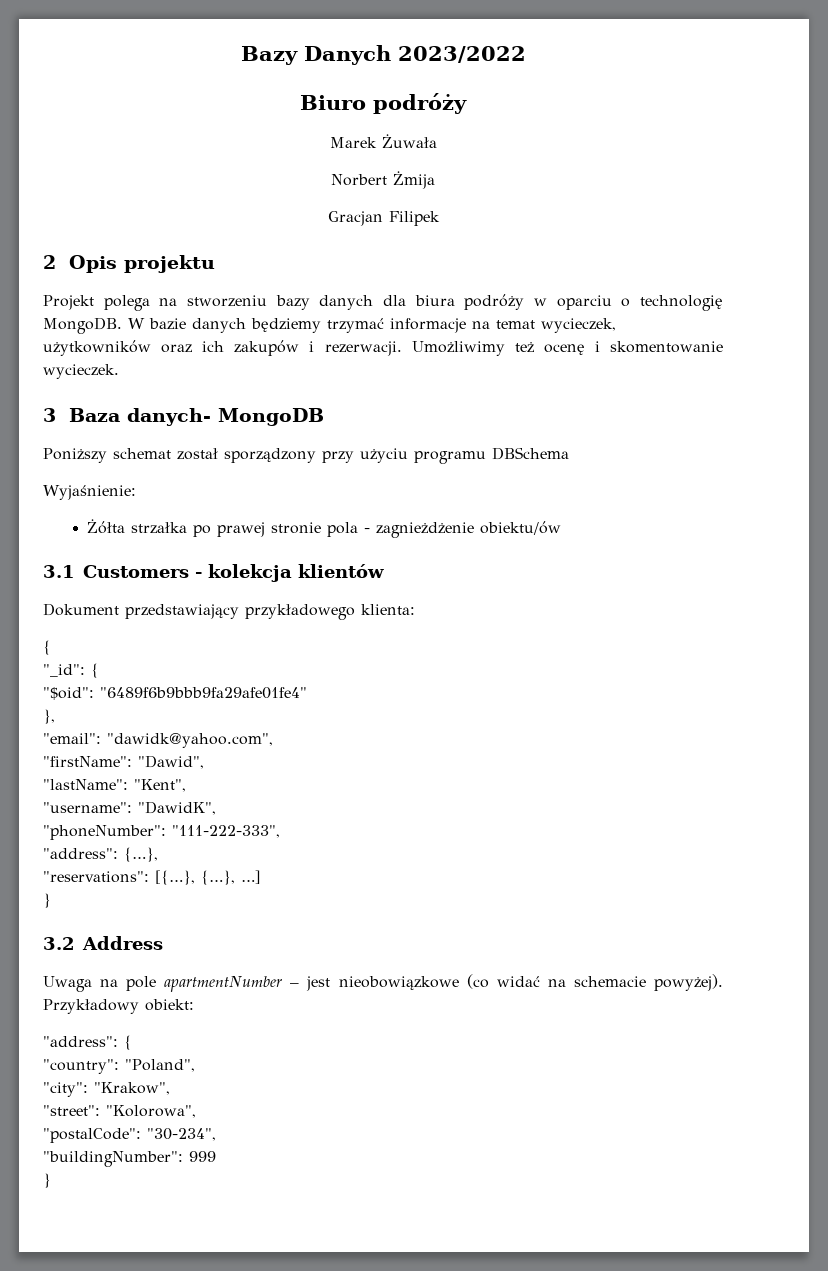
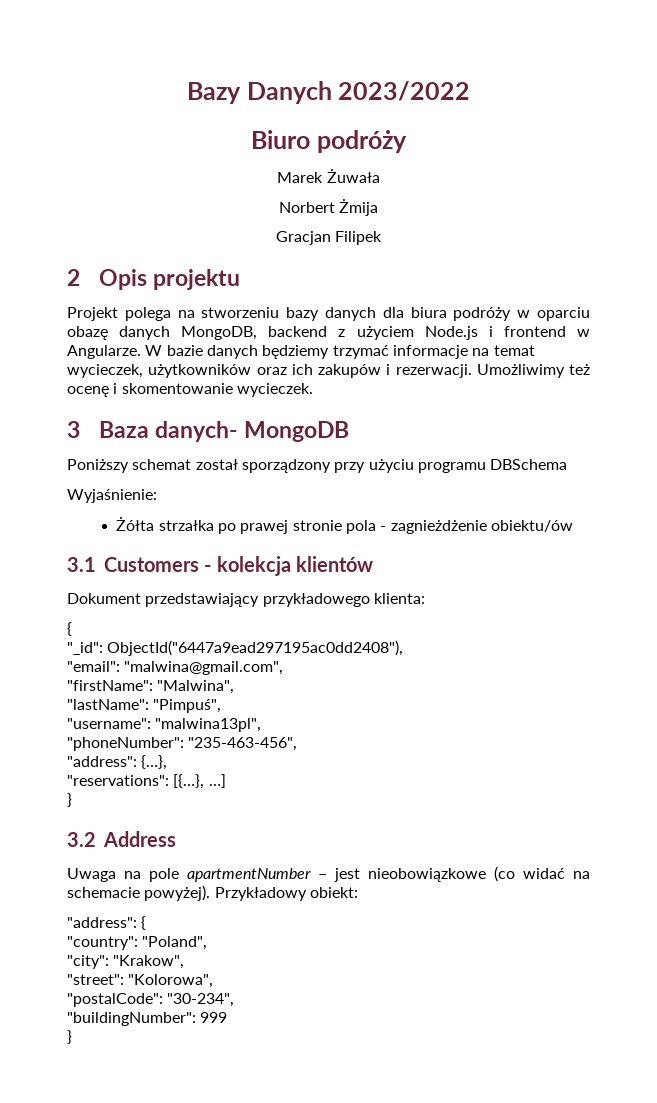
- Projekt polega na stworzeniu bazy danych dla biura podróży w oparciu o technologię MongoDB.
+ Projekt polega na stworzeniu bazy danych dla biura podróży w oparciu obazę danych MongoDB, backend z użyciem Node.js i frontend w Angularze.
- "_id": {
- "$oid": "6489f6b9bbb9fa29afe01fe4"
- },
+ "_id": ObjectId("6447a9ead297195ac0dd2408"),
- "email": "dawidk@yahoo.com",
+ "email": "malwina@gmail.com",
- "firstName": "Dawid",
+ "firstName": "Malwina",
- "lastName": "Kent",
+ "lastName": "Pimpuś",
- "username": "DawidK",
+ "username": "malwina13pl",
- "phoneNumber": "111-222-333",
+ "phoneNumber": "235-463-456",
- "reservations": [{…}, {…}, …]
+ "reservations": [{…}, …]

